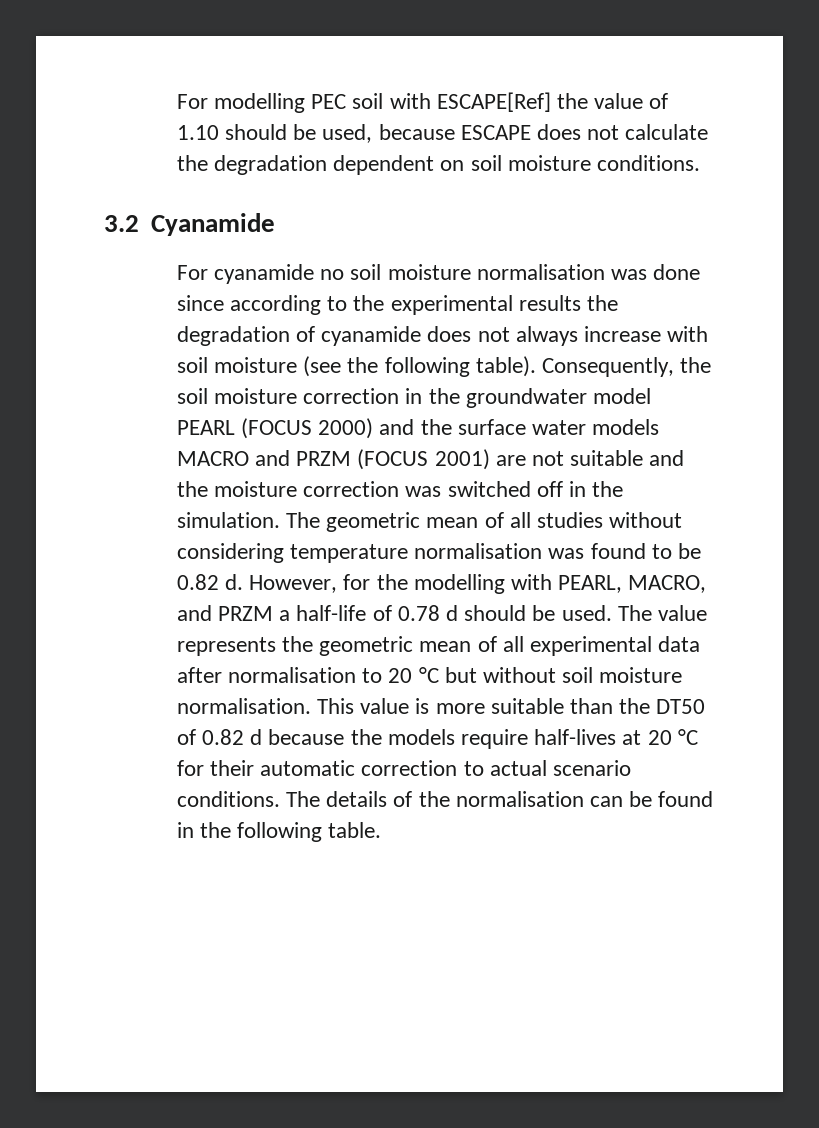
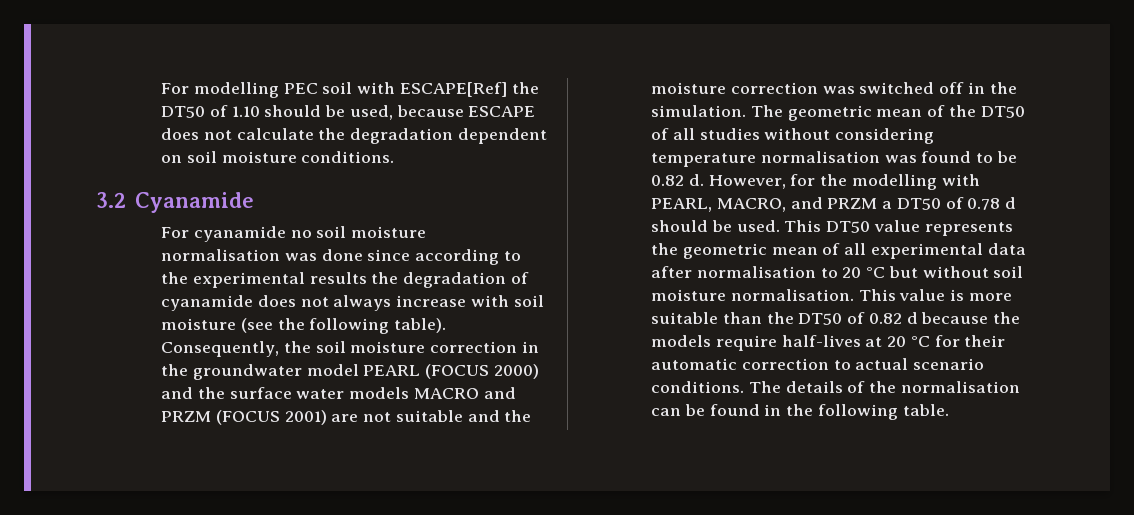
- For modelling PEC soil with ESCAPE[Ref] the value of 1.10 should be used, because ESCAPE does not calculate the degradation dependent on soil moisture conditions.
+ For modelling PEC soil with ESCAPE[Ref] the DT50 of 1.10 should be used, because ESCAPE does not calculate the degradation dependent on soil moisture conditions.
- The geometric mean of all studies without considering temperature normalisation was found to be 0.82 d.
+ The geometric mean of the DT50 of all studies without considering temperature normalisation was found to be 0.82 d.
- However, for the modelling with PEARL, MACRO, and PRZM a half-life of 0.78 d should be used.
+ However, for the modelling with PEARL, MACRO, and PRZM a DT50 of 0.78 d should be used.
- The value represents the geometric mean of all experimental data after normalisation to 20 °C but without soil moisture normalisation.
+ This DT50 value represents the geometric mean of all experimental data after normalisation to 20 °C but without soil moisture normalisation.

